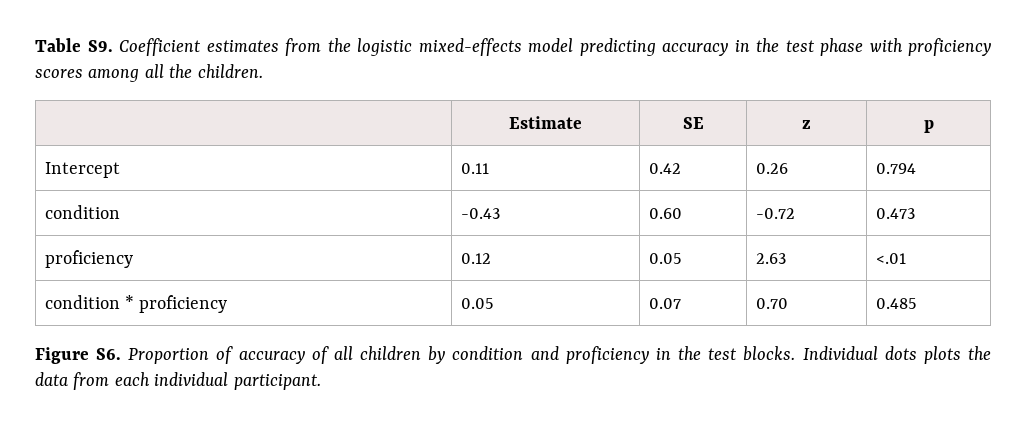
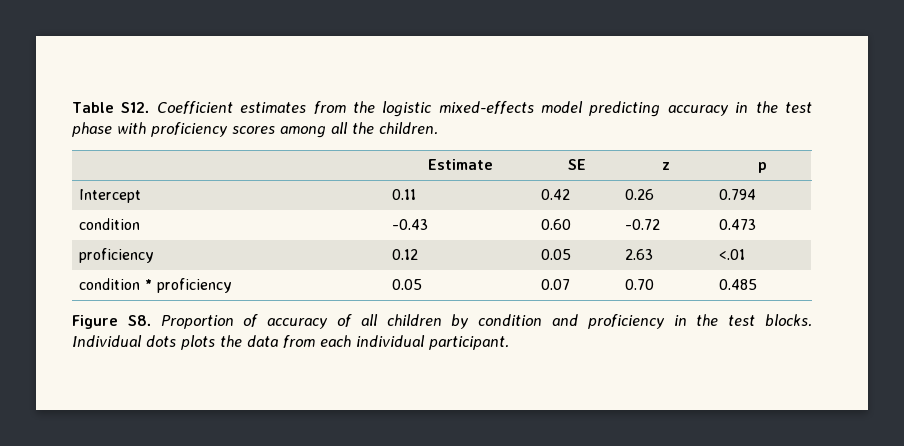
- Table S9. Coefficient estimates from the logistic mixed-effects model predicting accuracy in the test phase with proficiency scores among all the children.
+ Table S12. Coefficient estimates from the logistic mixed-effects model predicting accuracy in the test phase with proficiency scores among all the children.
- Figure S6. Proportion of accuracy of all children by condition and proficiency in the test blocks.
+ Figure S8. Proportion of accuracy of all children by condition and proficiency in the test blocks.

